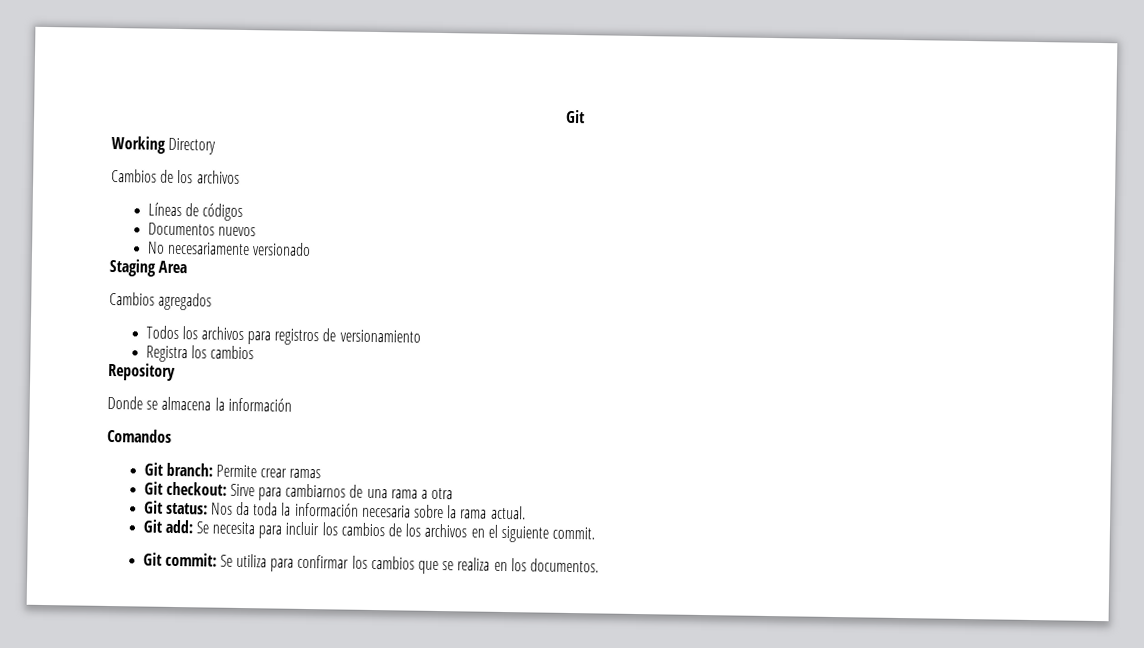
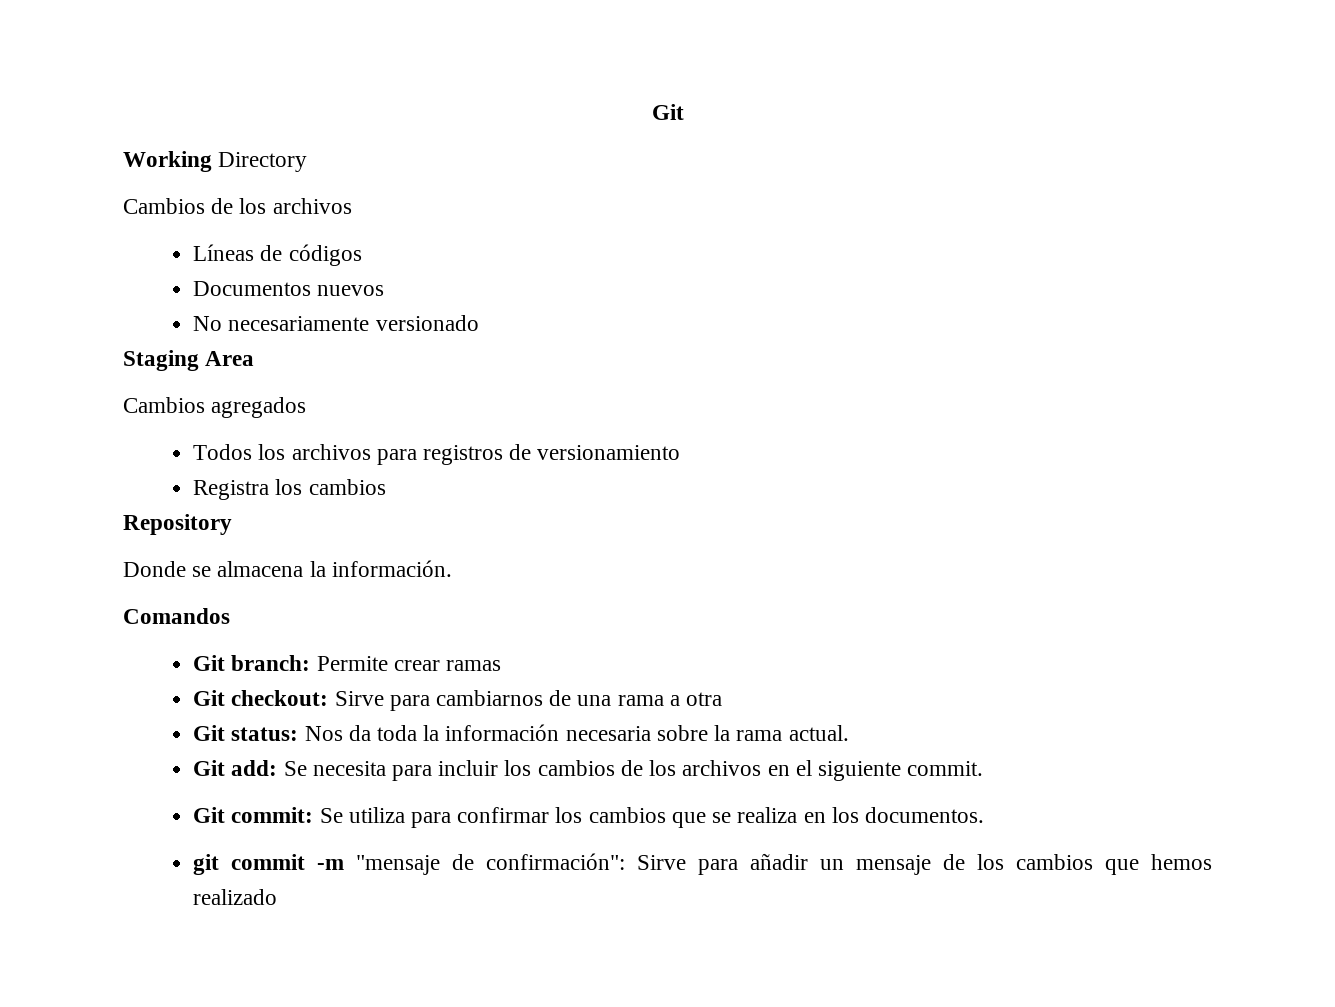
- Donde se almacena la información
+ Donde se almacena la información.
+ git commit -m "mensaje de confirmación": Sirve para añadir un mensaje de los cambios que hemos realizado

